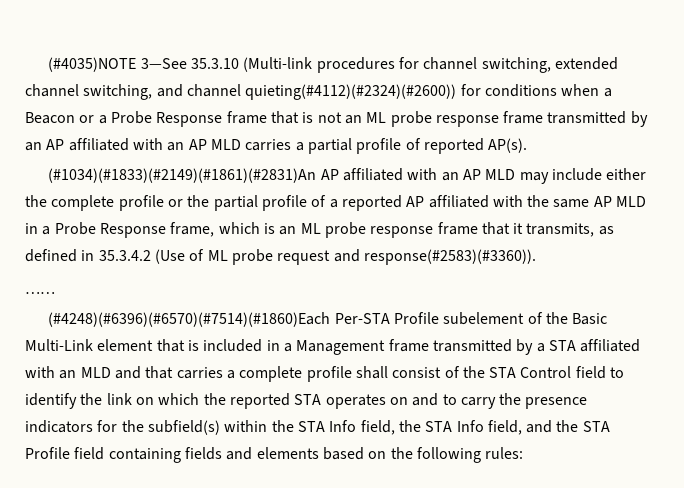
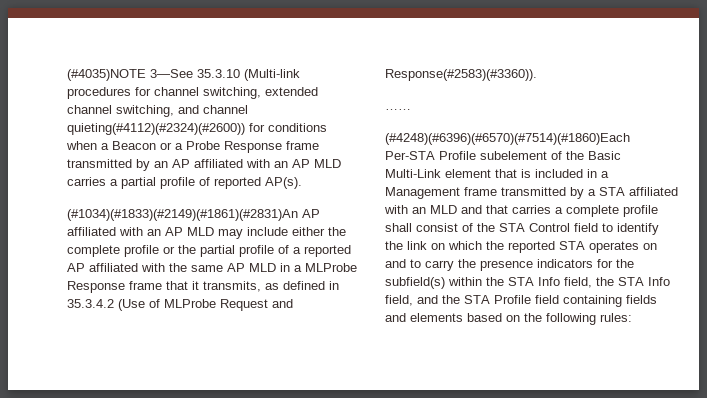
- (#4035)NOTE 3—See 35.3.10 (Multi-link procedures for channel switching, extended channel switching, and channel quieting(#4112)(#2324)(#2600)) for conditions when a Beacon or a Probe Response frame that is not an ML probe response frame transmitted by an AP affiliated with an AP MLD carries a partial profile of reported AP(s).
+ (#4035)NOTE 3—See 35.3.10 (Multi-link procedures for channel switching, extended channel switching, and channel quieting(#4112)(#2324)(#2600)) for conditions when a Beacon or a Probe Response frame transmitted by an AP affiliated with an AP MLD carries a partial profile of reported AP(s).
- (#1034)(#1833)(#2149)(#1861)(#2831)An AP affiliated with an AP MLD may include either the complete profile or the partial profile of a reported AP affiliated with the same AP MLD in a Probe Response frame, which is an ML probe response frame that it transmits, as defined in 35.3.4.2 (Use of ML probe request and response(#2583)(#3360)).
+ (#1034)(#1833)(#2149)(#1861)(#2831)An AP affiliated with an AP MLD may include either the complete profile or the partial profile of a reported AP affiliated with the same AP MLD in a MLProbe Response frame that it transmits, as defined in 35.3.4.2 (Use of MLProbe Request and Response(#2583)(#3360)).

